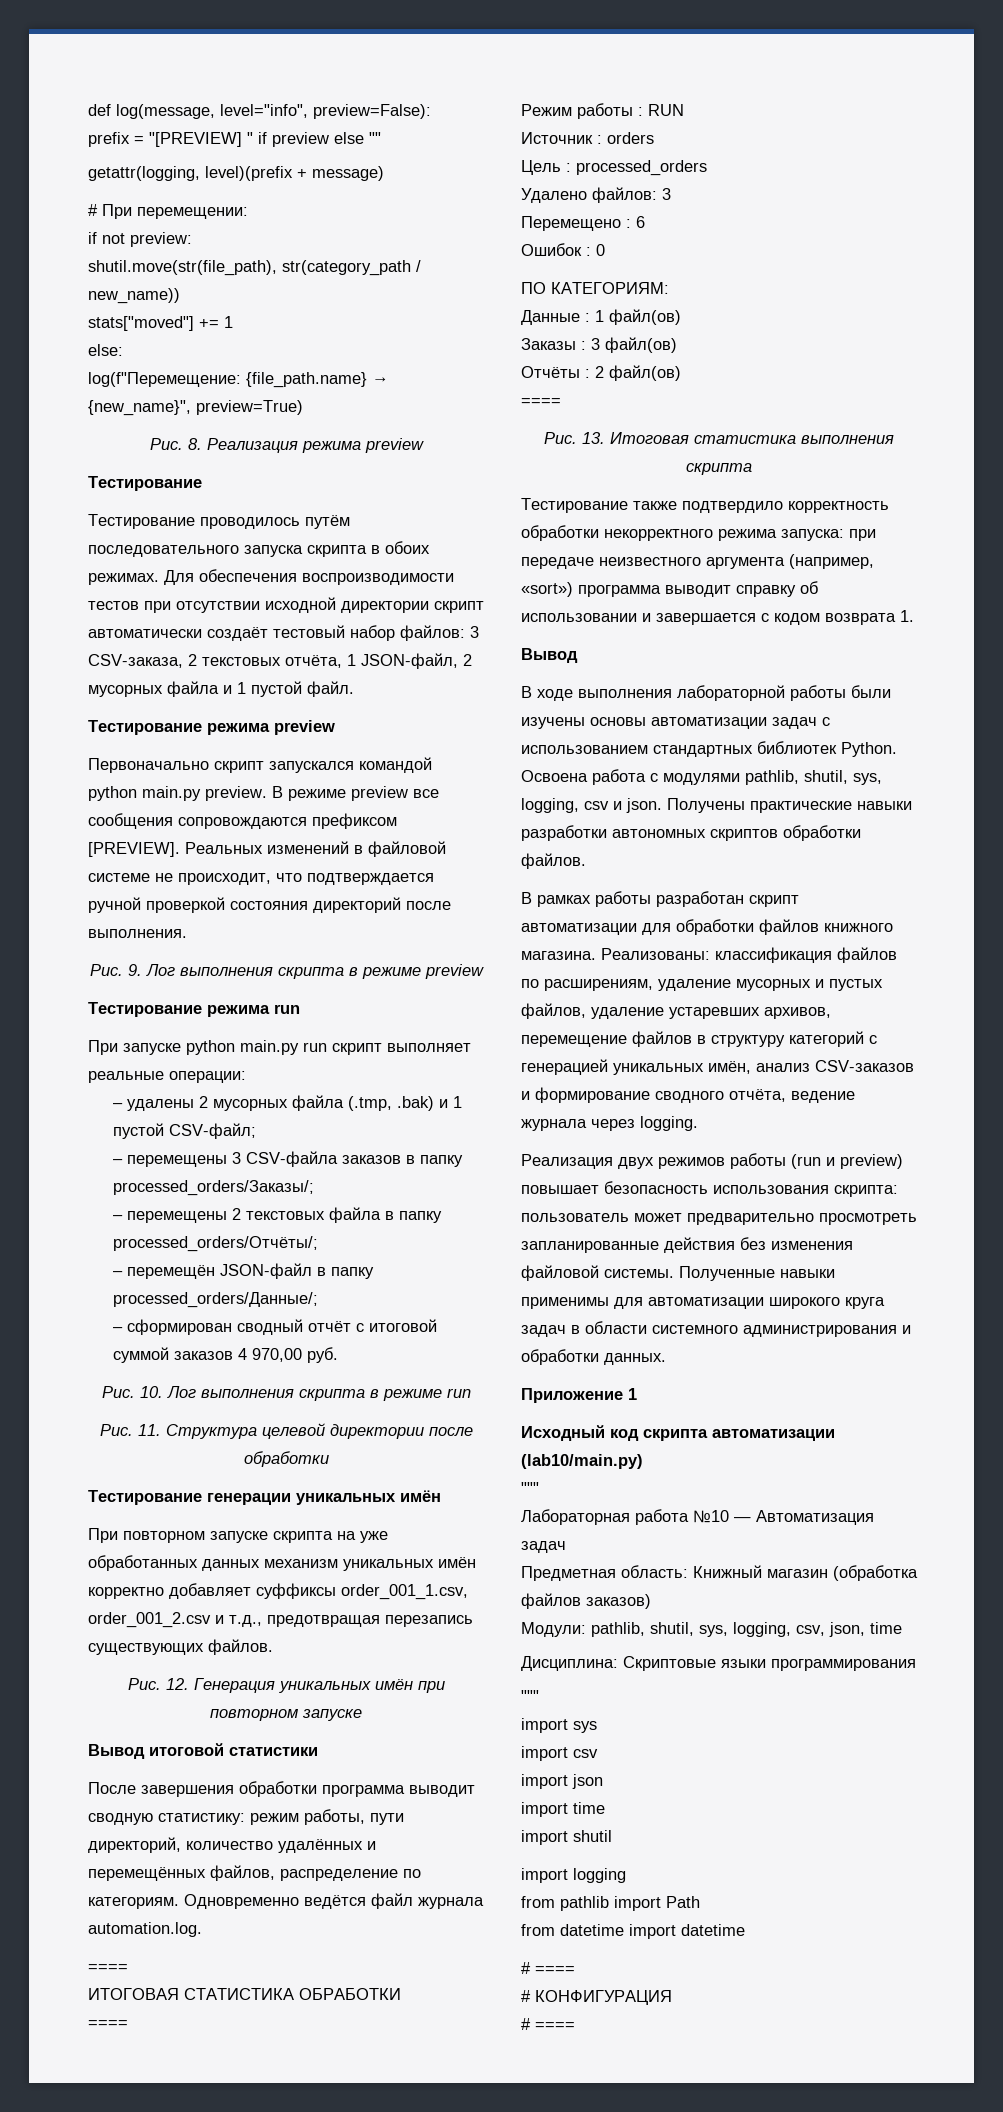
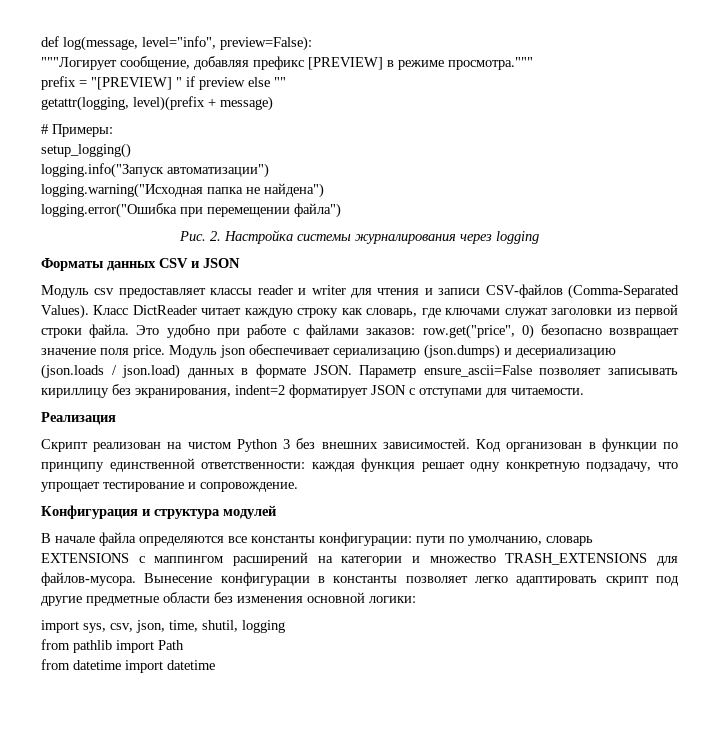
+ """Логирует сообщение, добавляя префикс [PREVIEW] в режиме просмотра."""
- # При перемещении:
- if not preview:
- shutil.move(str(file_path), str(category_path / new_name))
- stats["moved"] += 1
- else:
- log(f"Перемещение: {file_path.name} → {new_name}", preview=True)
- Рис. 8. Реализация режима preview
- Тестирование
- Тестирование проводилось путём последовательного запуска скрипта в обоих режимах. Для обеспечения воспроизводимости тестов при отсутствии исходной директории скрипт автоматически создаёт тестовый набор файлов: 3 CSV-заказа, 2 текстовых отчёта, 1 JSON-файл, 2 мусорных файла и 1 пустой файл.
- Тестирование режима preview
- Первоначально скрипт запускался командой python main.py preview. В режиме preview все сообщения сопровождаются префиксом [PREVIEW]. Реальных изменений в файловой системе не происходит, что подтверждается ручной проверкой состояния директорий после выполнения.
- Рис. 9. Лог выполнения скрипта в режиме preview
- Тестирование режима run
- При запуске python main.py run скрипт выполняет реальные операции:
- – удалены 2 мусорных файла (.tmp, .bak) и 1 пустой CSV-файл;
- – перемещены 3 CSV-файла заказов в папку processed_orders/Заказы/;
- – перемещены 2 текстовых файла в папку processed_orders/Отчёты/;
- – перемещён JSON-файл в папку processed_orders/Данные/;
- – сформирован сводный отчёт с итоговой суммой заказов 4 970,00 руб.
- Рис. 10. Лог выполнения скрипта в режиме run
- Рис. 11. Структура целевой директории после обработки
- Тестирование генерации уникальных имён
- При повторном запуске скрипта на уже обработанных данных механизм уникальных имён корректно добавляет суффиксы order_001_1.csv, order_001_2.csv и т.д., предотвращая перезапись существующих файлов.
- Рис. 12. Генерация уникальных имён при повторном запуске
- Вывод итоговой статистики
- После завершения обработки программа выводит сводную статистику: режим работы, пути директорий, количество удалённых и перемещённых файлов, распределение по категориям. Одновременно ведётся файл журнала automation.log.
- ====
- ИТОГОВАЯ СТАТИСТИКА ОБРАБОТКИ
- ====
- Режим работы : RUN
- Источник : orders
- Цель : processed_orders
- Удалено файлов: 3
- Перемещено : 6
- Ошибок : 0
- ПО КАТЕГОРИЯМ:
- Данные : 1 файл(ов)
- Заказы : 3 файл(ов)
- Отчёты : 2 файл(ов)
- ====
- Рис. 13. Итоговая статистика выполнения скрипта
- Тестирование также подтвердило корректность обработки некорректного режима запуска: при передаче неизвестного аргумента (например, «sort») программа выводит справку об использовании и завершается с кодом возврата 1.
- Вывод
- В ходе выполнения лабораторной работы были изучены основы автоматизации задач с использованием стандартных библиотек Python. Освоена работа с модулями pathlib, shutil, sys, logging, csv и json. Получены практические навыки разработки автономных скриптов обработки файлов.
- В рамках работы разработан скрипт автоматизации для обработки файлов книжного магазина. Реализованы: классификация файлов по расширениям, удаление мусорных и пустых файлов, удаление устаревших архивов, перемещение файлов в структуру категорий с генерацией уникальных имён, анализ CSV-заказов и формирование сводного отчёта, ведение журнала через logging.
- Реализация двух режимов работы (run и preview) повышает безопасность использования скрипта: пользователь может предварительно просмотреть запланированные действия без изменения файловой системы. Полученные навыки применимы для автоматизации широкого круга задач в области системного администрирования и обработки данных.
- Приложение 1
- Исходный код скрипта автоматизации (lab10/main.py)
- """
- Лабораторная работа №10 — Автоматизация задач
- Предметная область: Книжный магазин (обработка файлов заказов)
- Модули: pathlib, shutil, sys, logging, csv, json, time
- Дисциплина: Скриптовые языки программирования
- """
- import sys
- import csv
- import json
- import time
- import shutil
- import logging
+ # Примеры:
+ setup_logging()
+ logging.info("Запуск автоматизации")
+ logging.warning("Исходная папка не найдена")
+ logging.error("Ошибка при перемещении файла")
+ Рис. 2. Настройка системы журналирования через logging
+ Форматы данных CSV и JSON
+ Модуль csv предоставляет классы reader и writer для чтения и записи CSV-файлов (Comma-Separated Values). Класс DictReader читает каждую строку как словарь, где ключами служат заголовки из первой строки файла. Это удобно при работе с файлами заказов: row.get("price", 0) безопасно возвращает значение поля price. Модуль json обеспечивает сериализацию (json.dumps) и десериализацию (json.loads / json.load) данных в формате JSON. Параметр ensure_ascii=False позволяет записывать кириллицу без экранирования, indent=2 форматирует JSON с отступами для читаемости.
+ Реализация
+ Скрипт реализован на чистом Python 3 без внешних зависимостей. Код организован в функции по принципу единственной ответственности: каждая функция решает одну конкретную подзадачу, что упрощает тестирование и сопровождение.
+ Конфигурация и структура модулей
+ В начале файла определяются все константы конфигурации: пути по умолчанию, словарь EXTENSIONS с маппингом расширений на категории и множество TRASH_EXTENSIONS для файлов-мусора. Вынесение конфигурации в константы позволяет легко адаптировать скрипт под другие предметные области без изменения основной логики:
+ import sys, csv, json, time, shutil, logging
  from datetime import datetime
- # ====
- # КОНФИГУРАЦИЯ
- # ====

